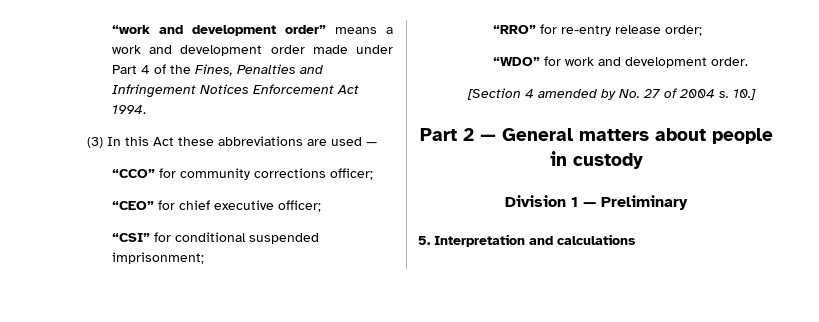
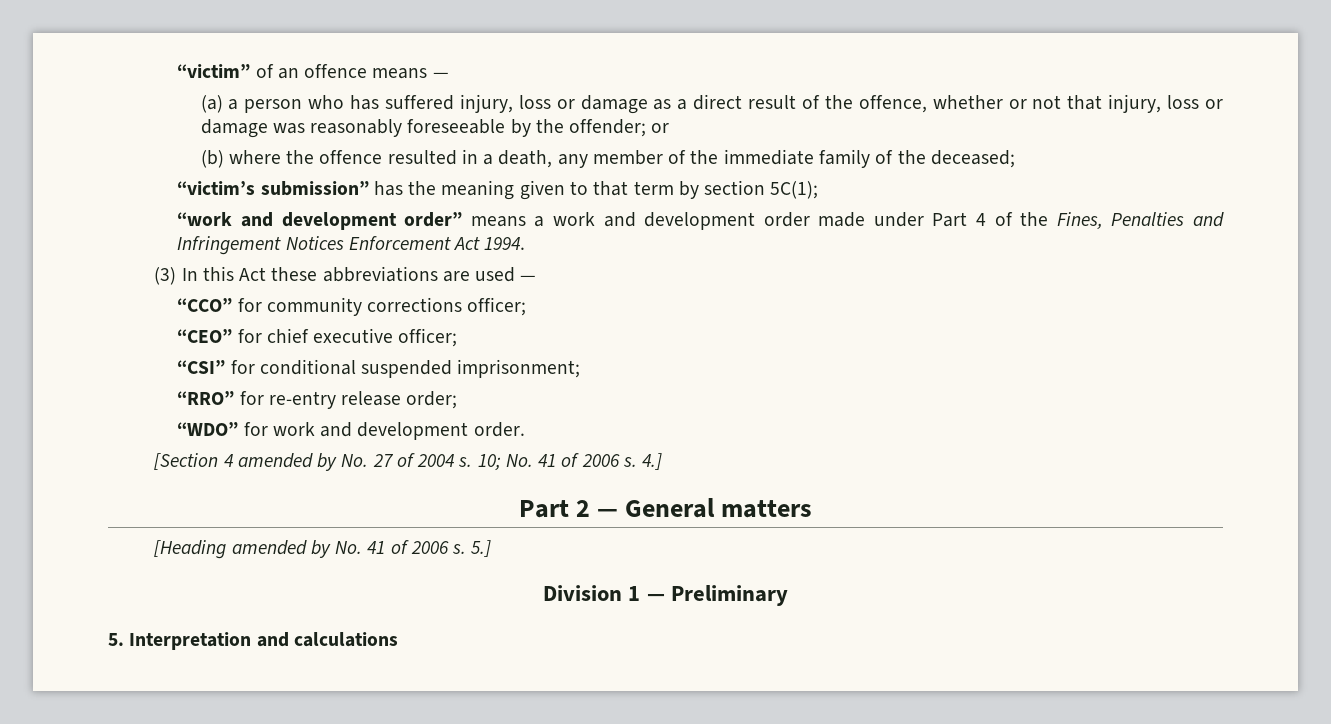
+ “victim” of an offence means —
+ (a) a person who has suffered injury, loss or damage as a direct result of the offence, whether or not that injury, loss or damage was reasonably foreseeable by the offender; or
+ (b) where the offence resulted in a death, any member of the immediate family of the deceased;
+ “victim’s submission” has the meaning given to that term by section 5C(1);
- 10.]
+ 10; No. 41 of 2006 s. 4.]
- Part 2 — General matters about people in custody
+ Part 2 — General matters
+ [Heading amended by No. 41 of 2006 s. 5.]

